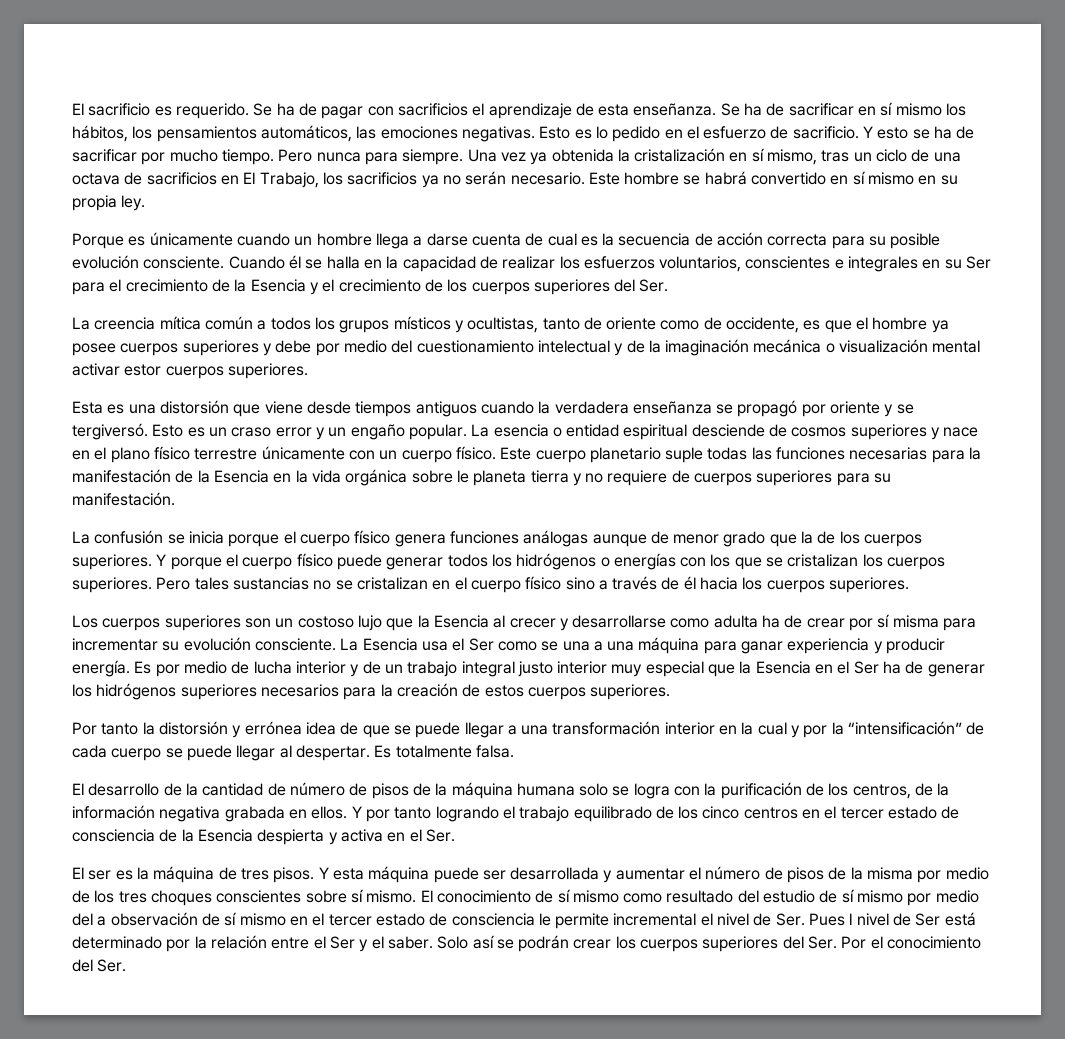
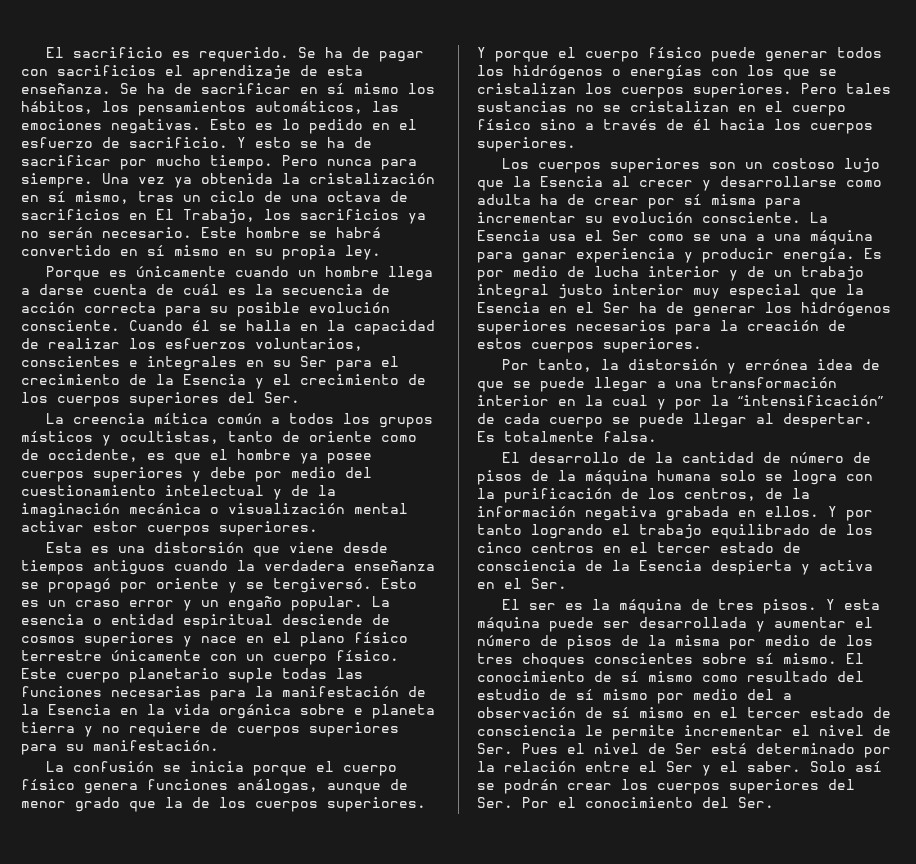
- Porque es únicamente cuando un hombre llega a darse cuenta de cual es la secuencia de acción correcta para su posible evolución consciente.
+ Porque es únicamente cuando un hombre llega a darse cuenta de cuál es la secuencia de acción correcta para su posible evolución consciente.
- Este cuerpo planetario suple todas las funciones necesarias para la manifestación de la Esencia en la vida orgánica sobre le planeta tierra y no requiere de cuerpos superiores para su manifestación.
+ Este cuerpo planetario suple todas las funciones necesarias para la manifestación de la Esencia en la vida orgánica sobre e planeta tierra y no requiere de cuerpos superiores para su manifestación.
- La confusión se inicia porque el cuerpo físico genera funciones análogas aunque de menor grado que la de los cuerpos superiores.
+ La confusión se inicia porque el cuerpo físico genera funciones análogas, aunque de menor grado que la de los cuerpos superiores.
- Por tanto la distorsión y errónea idea de que se puede llegar a una transformación interior en la cual y por la “intensificación” de cada cuerpo se puede llegar al despertar.
+ Por tanto, la distorsión y errónea idea de que se puede llegar a una transformación interior en la cual y por la “intensificación” de cada cuerpo se puede llegar al despertar.
- El conocimiento de sí mismo como resultado del estudio de sí mismo por medio del a observación de sí mismo en el tercer estado de consciencia le permite incremental el nivel de Ser. Pues l nivel de Ser está determinado por la relación entre el Ser y el saber.
+ El conocimiento de sí mismo como resultado del estudio de sí mismo por medio del a observación de sí mismo en el tercer estado de consciencia le permite incrementar el nivel de Ser. Pues el nivel de Ser está determinado por la relación entre el Ser y el saber.

